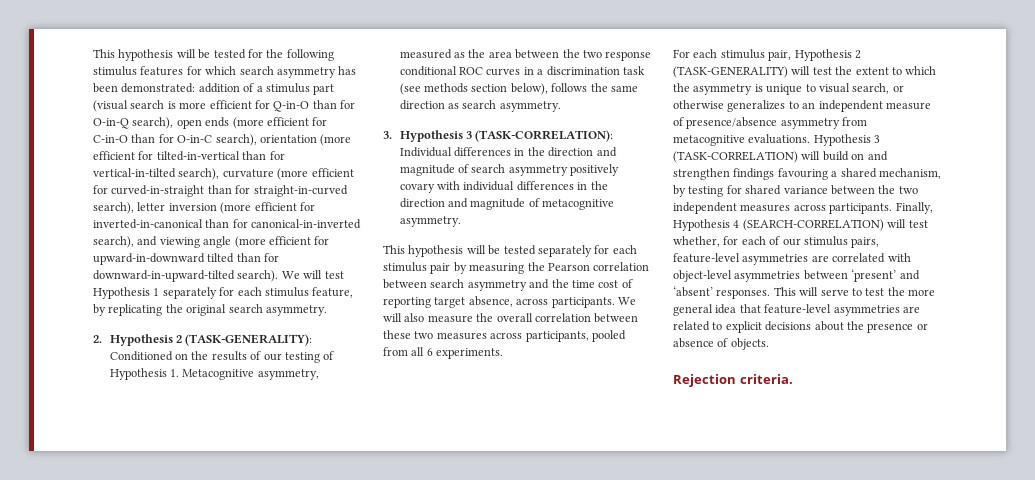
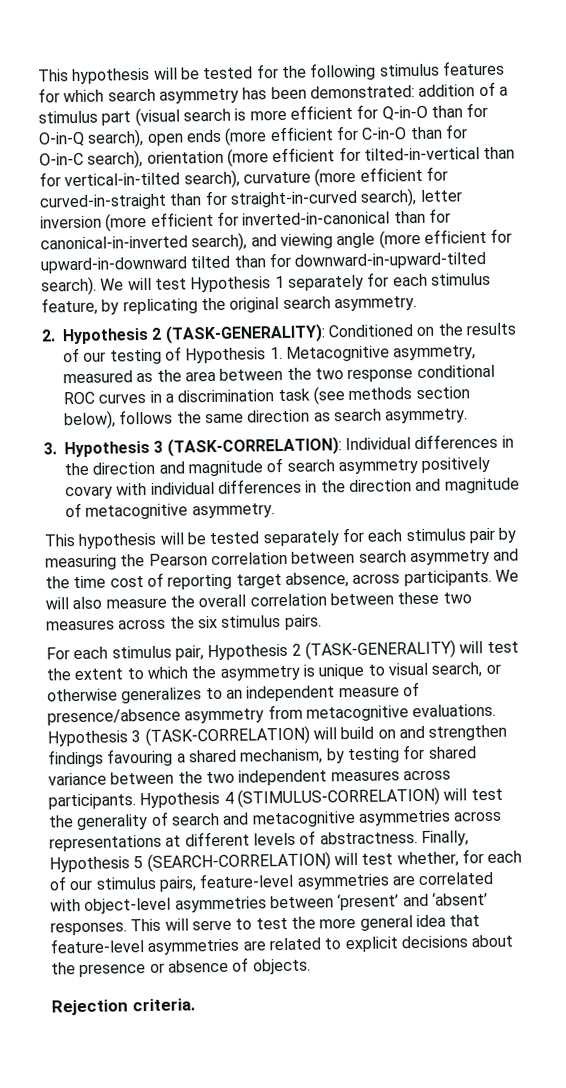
- We will also measure the overall correlation between these two measures across participants, pooled from all 6 experiments.
+ We will also measure the overall correlation between these two measures across the six stimulus pairs.
+ Hypothesis 4 (STIMULUS-CORRELATION) will test the generality of search and metacognitive asymmetries across representations at different levels of abstractness.
- Finally, Hypothesis 4 (SEARCH-CORRELATION) will test whether, for each of our stimulus pairs, feature-level asymmetries are correlated with object-level asymmetries between ‘present’ and ‘absent’ responses.
+ Finally, Hypothesis 5 (SEARCH-CORRELATION) will test whether, for each of our stimulus pairs, feature-level asymmetries are correlated with object-level asymmetries between ‘present’ and ‘absent’ responses.

